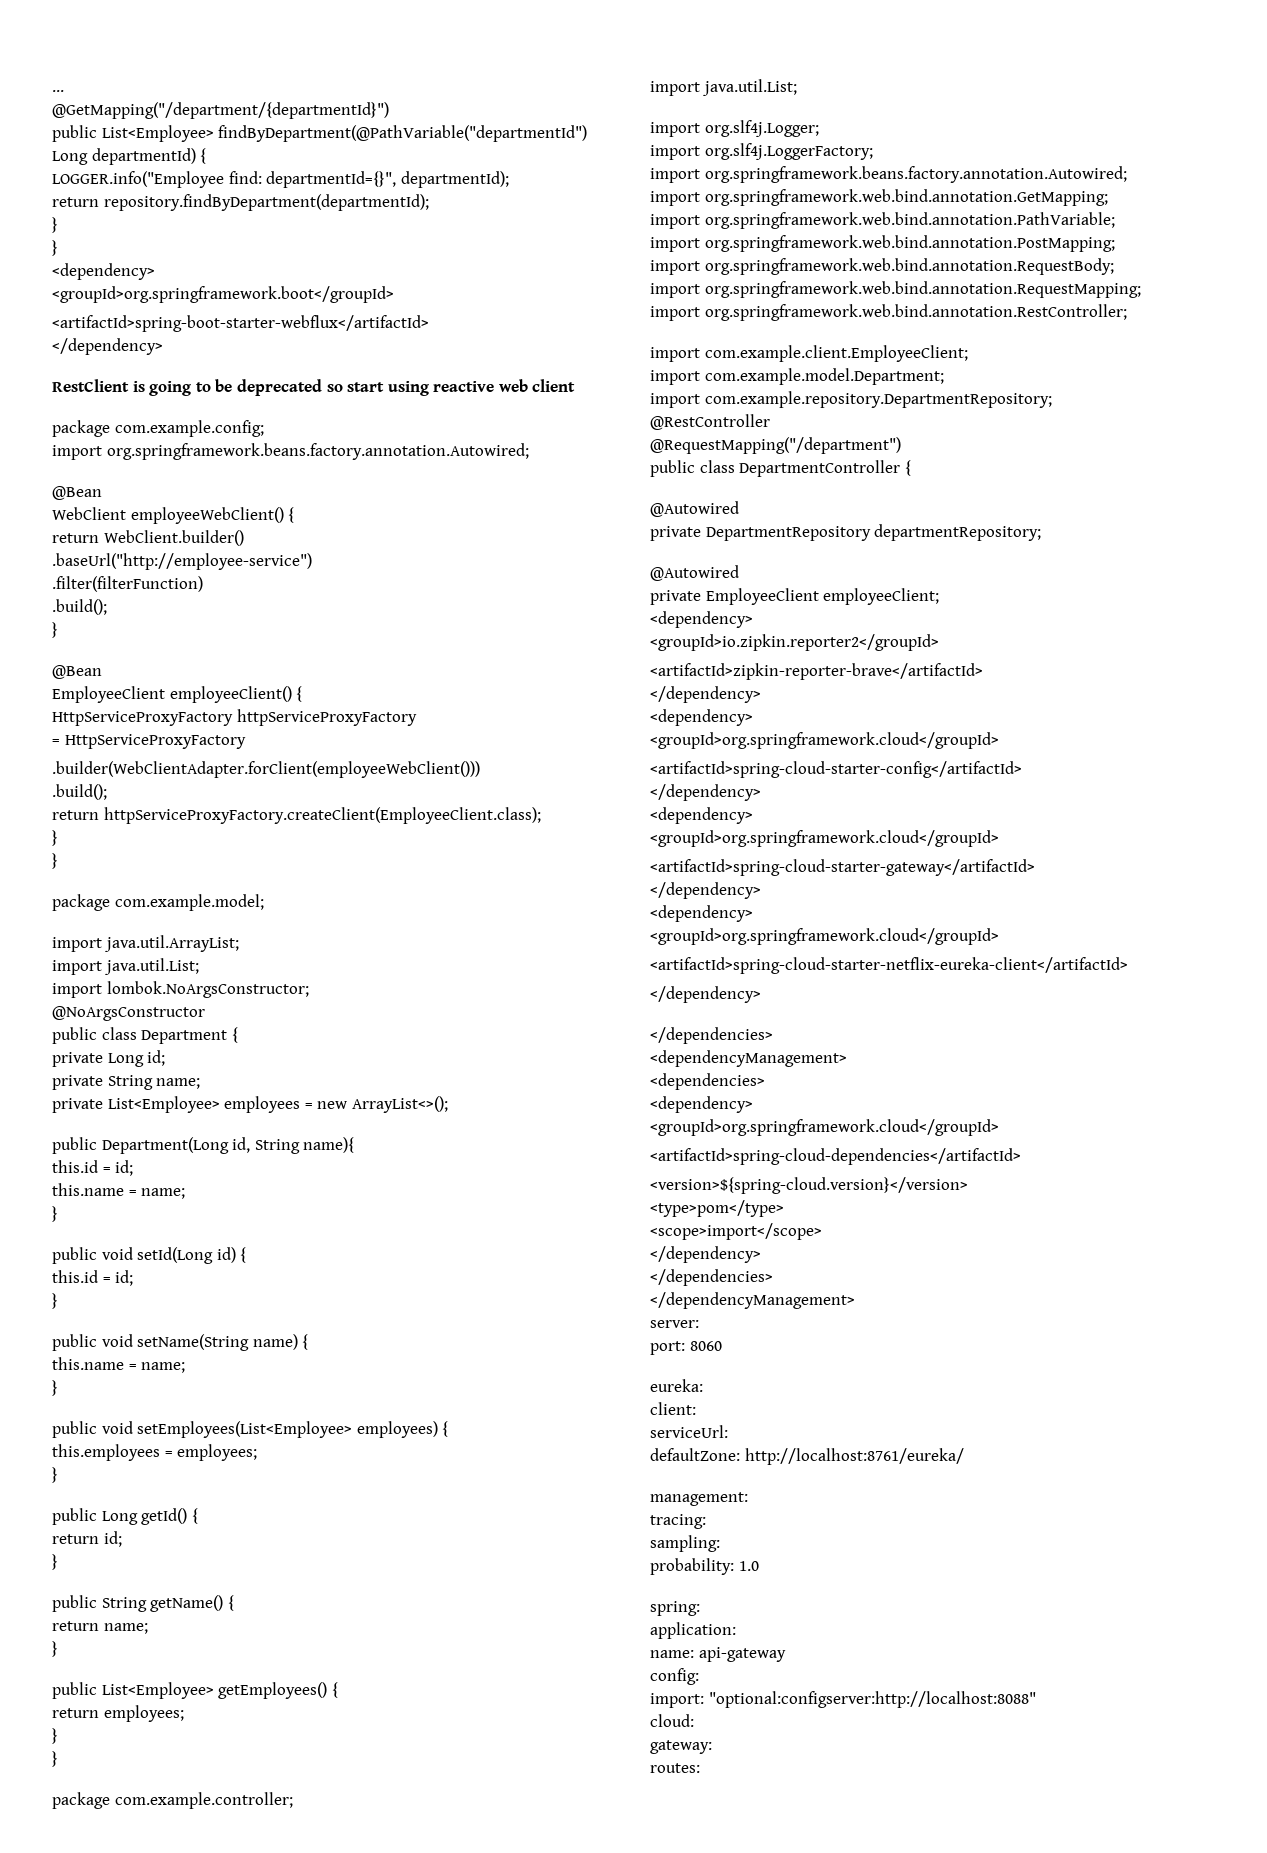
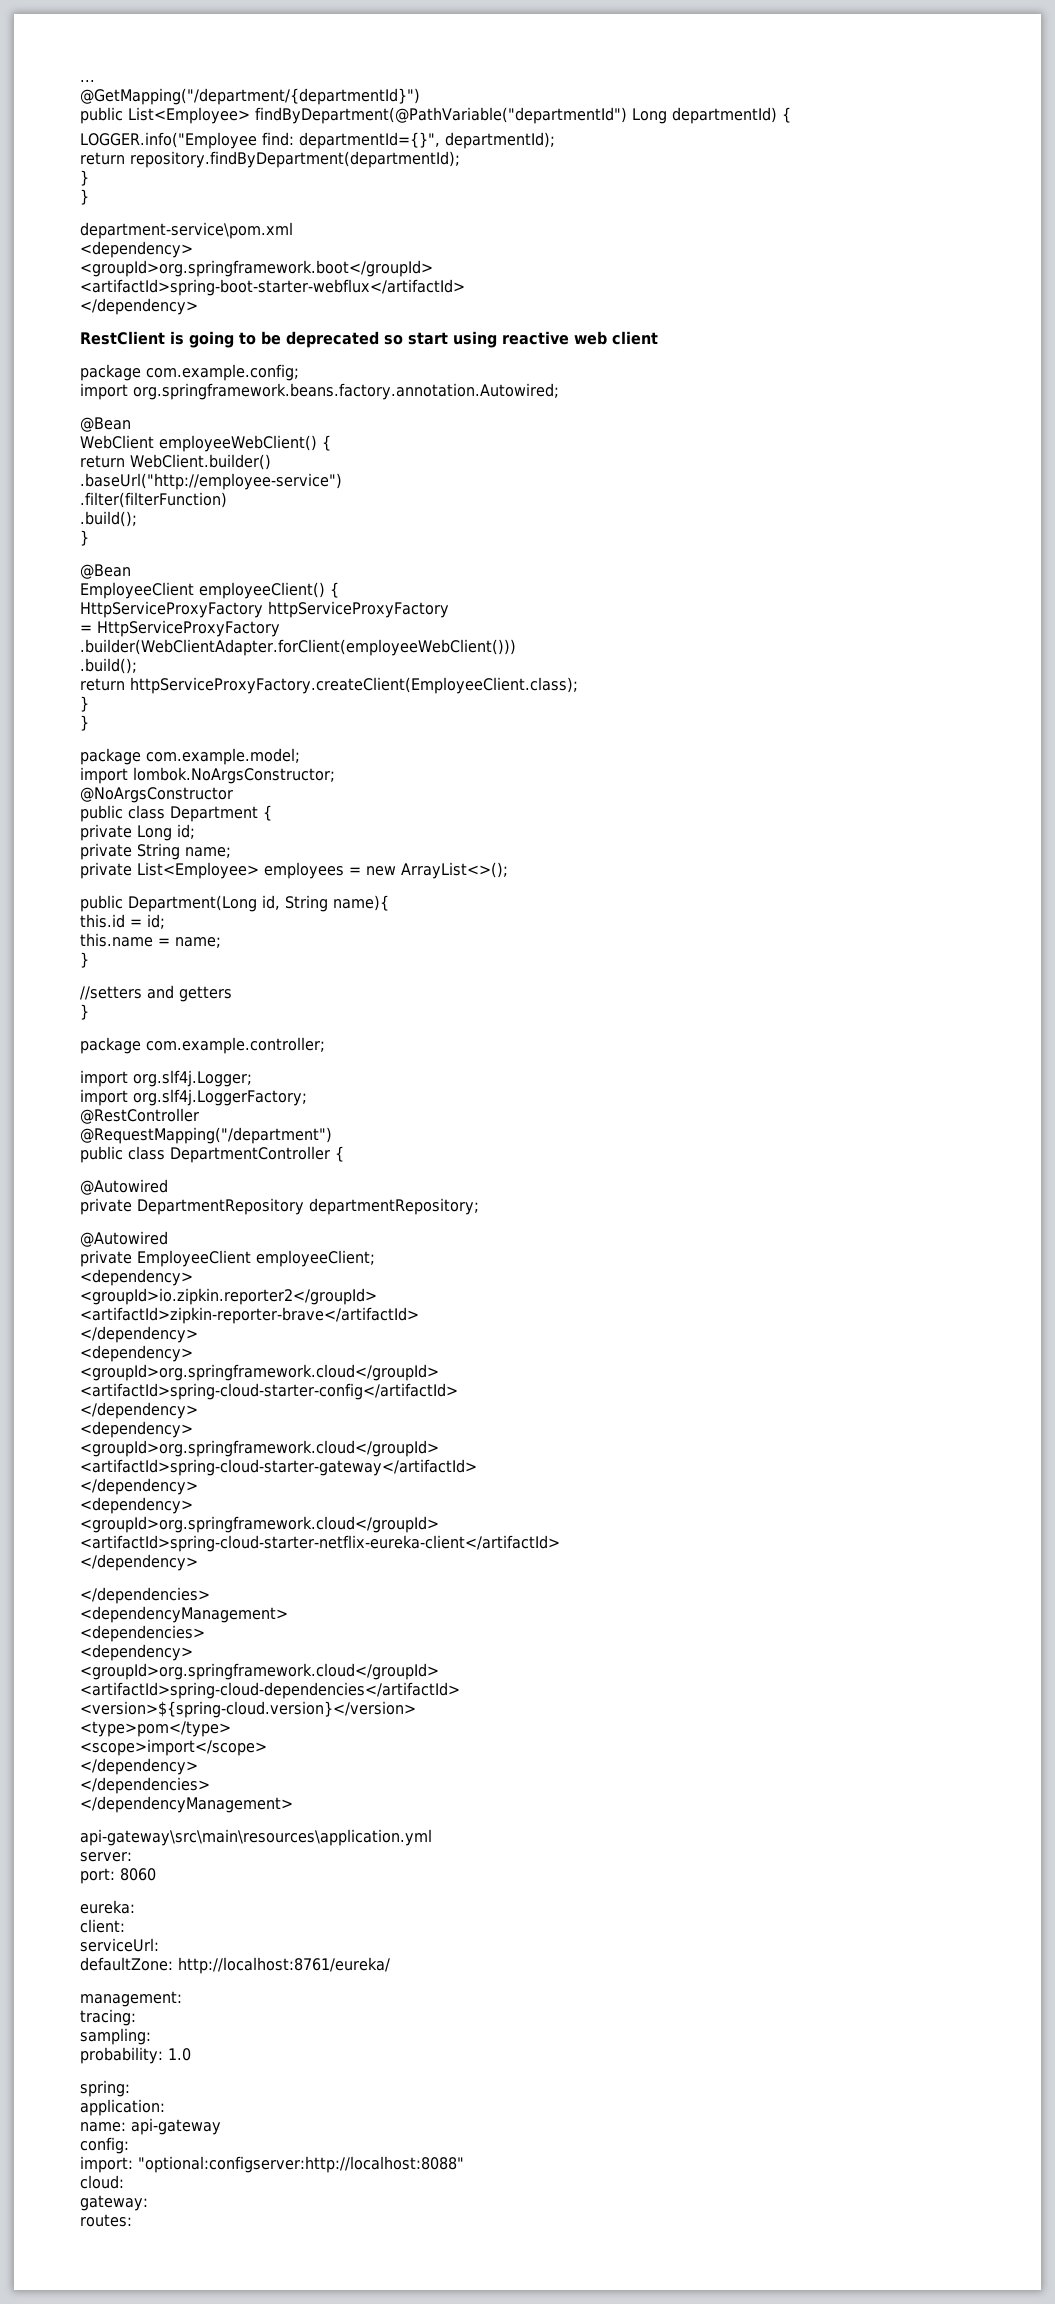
+ department-service\pom.xml
- import java.util.ArrayList;
- import java.util.List;
- public void setId(Long id) {
- this.id = id;
- }
- public void setName(String name) {
- this.name = name;
- }
- public void setEmployees(List<Employee> employees) {
- this.employees = employees;
- }
- public Long getId() {
- return id;
- }
- public String getName() {
- return name;
- }
- public List<Employee> getEmployees() {
- return employees;
- }
+ //setters and getters
  package com.example.controller;
- import java.util.List;
  import org.slf4j.LoggerFactory;
- import org.springframework.beans.factory.annotation.Autowired;
- import org.springframework.web.bind.annotation.GetMapping;
- import org.springframework.web.bind.annotation.PathVariable;
- import org.springframework.web.bind.annotation.PostMapping;
- import org.springframework.web.bind.annotation.RequestBody;
- import org.springframework.web.bind.annotation.RequestMapping;
- import org.springframework.web.bind.annotation.RestController;
- import com.example.client.EmployeeClient;
- import com.example.model.Department;
- import com.example.repository.DepartmentRepository;
+ api-gateway\src\main\resources\application.yml

